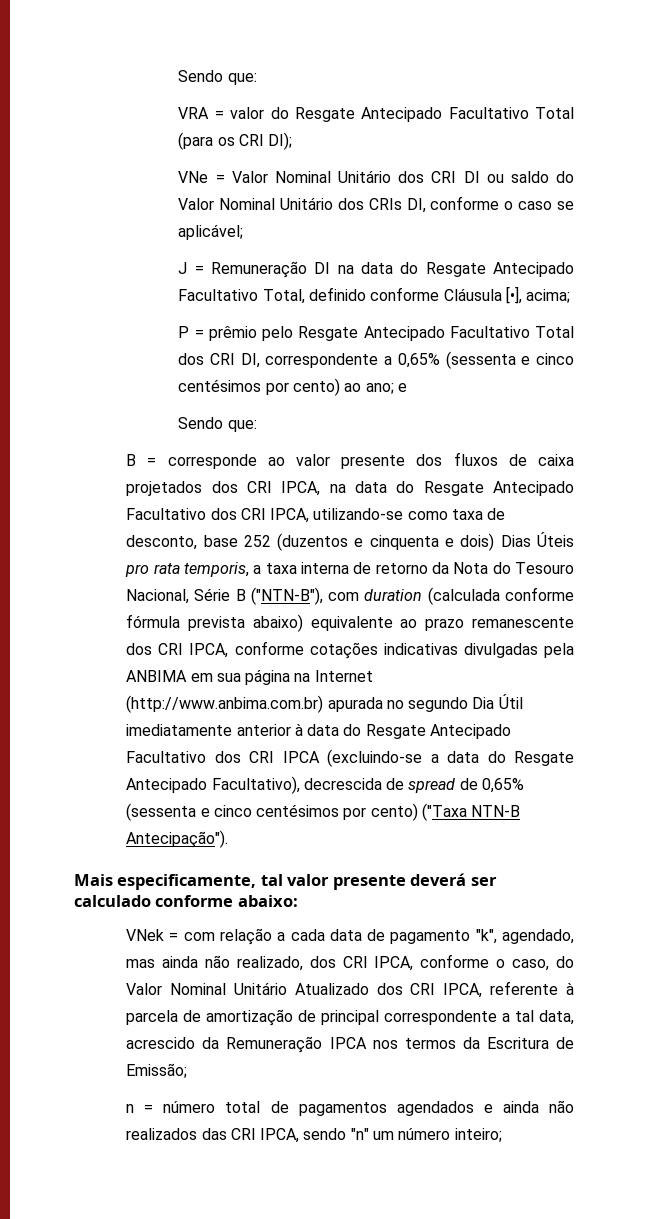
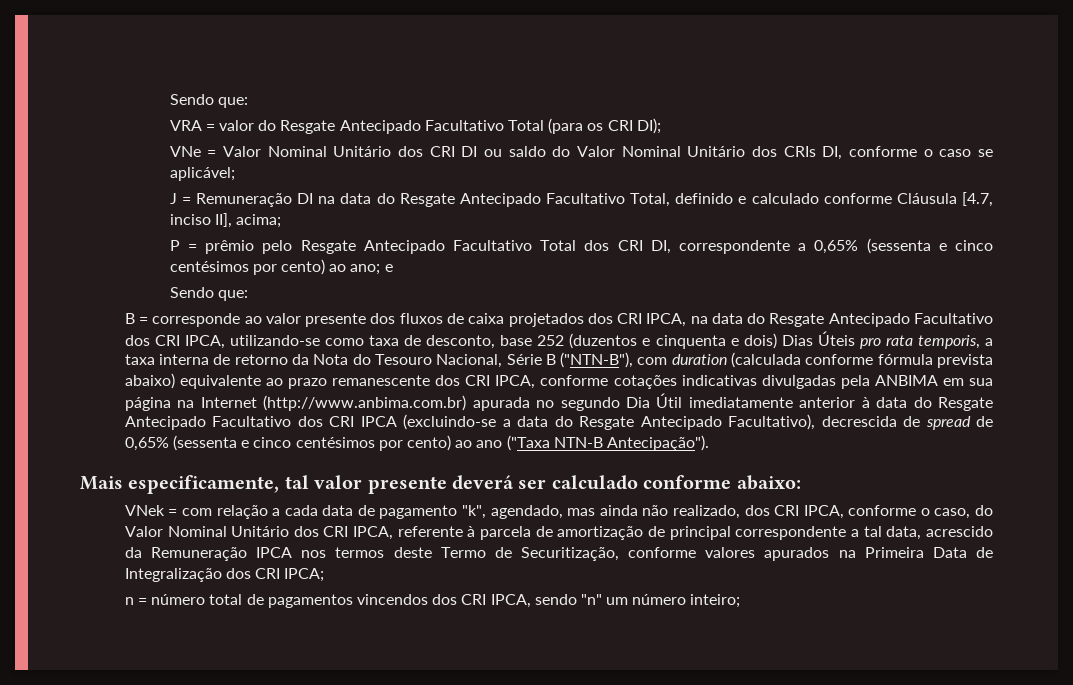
- J = Remuneração DI na data do Resgate Antecipado Facultativo Total, definido conforme Cláusula [•], acima;
+ J = Remuneração DI na data do Resgate Antecipado Facultativo Total, definido e calculado conforme Cláusula [4.7, inciso II], acima;
- B = corresponde ao valor presente dos fluxos de caixa projetados dos CRI IPCA, na data do Resgate Antecipado Facultativo dos CRI IPCA, utilizando-se como taxa de desconto, base 252 (duzentos e cinquenta e dois) Dias Úteis pro rata temporis, a taxa interna de retorno da Nota do Tesouro Nacional, Série B ("NTN-B"), com duration (calculada conforme fórmula prevista abaixo) equivalente ao prazo remanescente dos CRI IPCA, conforme cotações indicativas divulgadas pela ANBIMA em sua página na Internet (http://www.anbima.com.br) apurada no segundo Dia Útil imediatamente anterior à data do Resgate Antecipado Facultativo dos CRI IPCA (excluindo-se a data do Resgate Antecipado Facultativo), decrescida de spread de 0,65% (sessenta e cinco centésimos por cento) ("Taxa NTN-B Antecipação").
+ B = corresponde ao valor presente dos fluxos de caixa projetados dos CRI IPCA, na data do Resgate Antecipado Facultativo dos CRI IPCA, utilizando-se como taxa de desconto, base 252 (duzentos e cinquenta e dois) Dias Úteis pro rata temporis, a taxa interna de retorno da Nota do Tesouro Nacional, Série B ("NTN-B"), com duration (calculada conforme fórmula prevista abaixo) equivalente ao prazo remanescente dos CRI IPCA, conforme cotações indicativas divulgadas pela ANBIMA em sua página na Internet (http://www.anbima.com.br) apurada no segundo Dia Útil imediatamente anterior à data do Resgate Antecipado Facultativo dos CRI IPCA (excluindo-se a data do Resgate Antecipado Facultativo), decrescida de spread de 0,65% (sessenta e cinco centésimos por cento) ao ano ("Taxa NTN-B Antecipação").
- VNek = com relação a cada data de pagamento "k", agendado, mas ainda não realizado, dos CRI IPCA, conforme o caso, do Valor Nominal Unitário Atualizado dos CRI IPCA, referente à parcela de amortização de principal correspondente a tal data, acrescido da Remuneração IPCA nos termos da Escritura de Emissão;
+ VNek = com relação a cada data de pagamento "k", agendado, mas ainda não realizado, dos CRI IPCA, conforme o caso, do Valor Nominal Unitário dos CRI IPCA, referente à parcela de amortização de principal correspondente a tal data, acrescido da Remuneração IPCA nos termos deste Termo de Securitização, conforme valores apurados na Primeira Data de Integralização dos CRI IPCA;
- n = número total de pagamentos agendados e ainda não realizados das CRI IPCA, sendo "n" um número inteiro;
+ n = número total de pagamentos vincendos dos CRI IPCA, sendo "n" um número inteiro;

